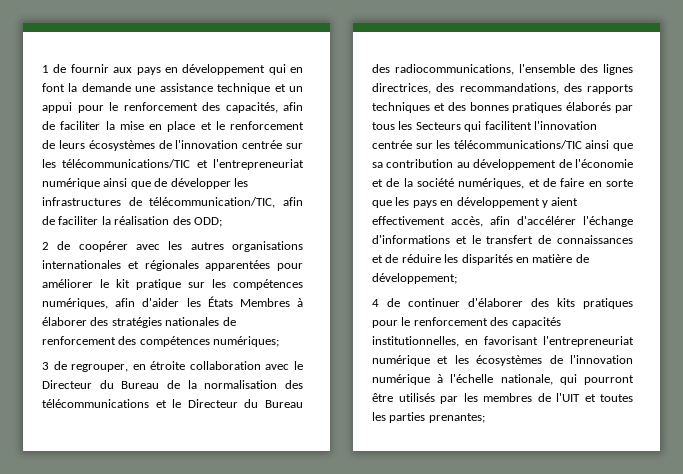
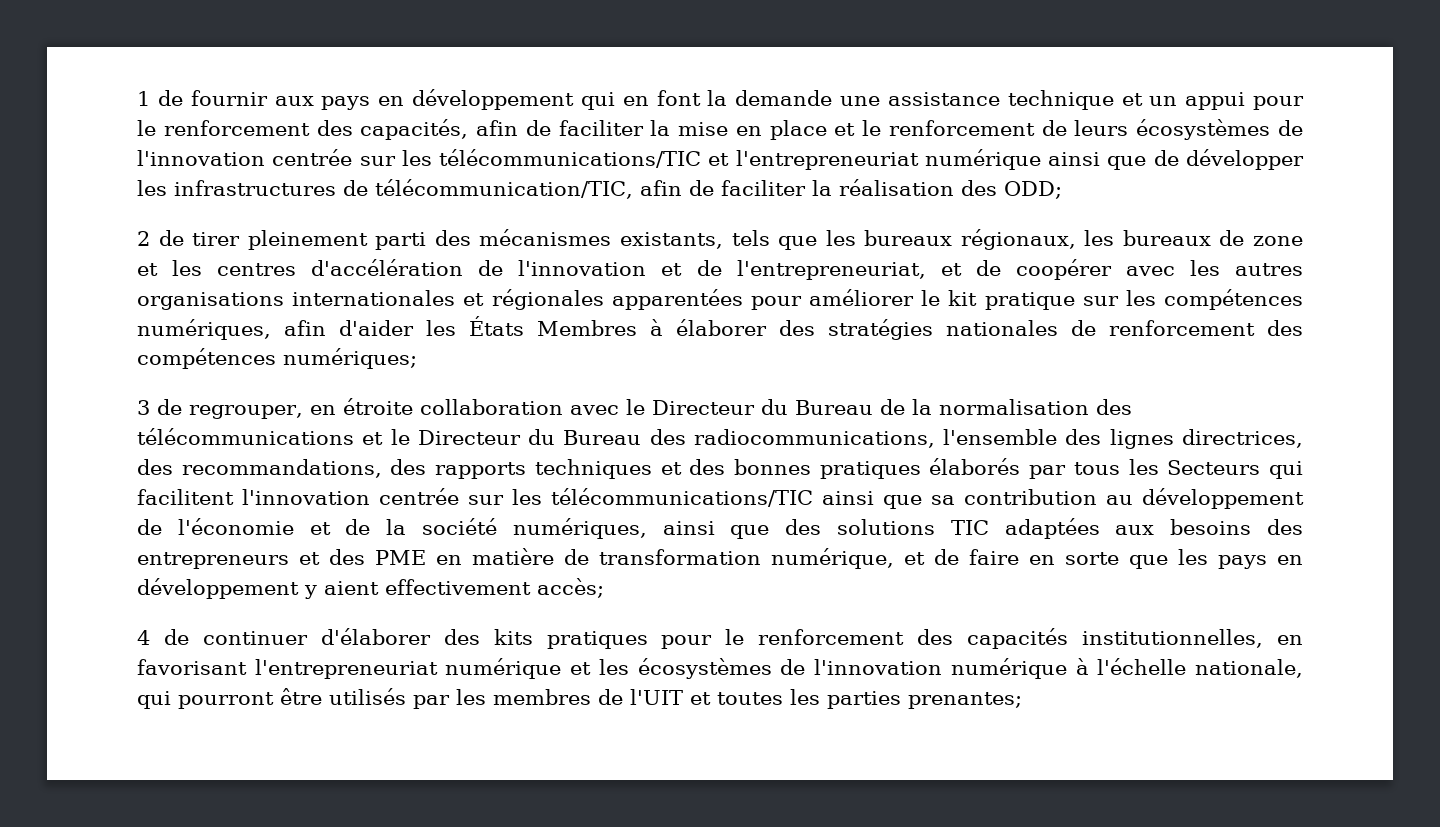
- 2 de coopérer avec les autres organisations internationales et régionales apparentées pour améliorer le kit pratique sur les compétences numériques, afin d'aider les États Membres à élaborer des stratégies nationales de renforcement des compétences numériques;
+ 2 de tirer pleinement parti des mécanismes existants, tels que les bureaux régionaux, les bureaux de zone et les centres d'accélération de l'innovation et de l'entrepreneuriat, et de coopérer avec les autres organisations internationales et régionales apparentées pour améliorer le kit pratique sur les compétences numériques, afin d'aider les États Membres à élaborer des stratégies nationales de renforcement des compétences numériques;
- 3 de regrouper, en étroite collaboration avec le Directeur du Bureau de la normalisation des télécommunications et le Directeur du Bureau des radiocommunications, l'ensemble des lignes directrices, des recommandations, des rapports techniques et des bonnes pratiques élaborés par tous les Secteurs qui facilitent l'innovation centrée sur les télécommunications/TIC ainsi que sa contribution au développement de l'économie et de la société numériques, et de faire en sorte que les pays en développement y aient effectivement accès, afin d'accélérer l'échange d'informations et le transfert de connaissances et de réduire les disparités en matière de développement;
+ 3 de regrouper, en étroite collaboration avec le Directeur du Bureau de la normalisation des télécommunications et le Directeur du Bureau des radiocommunications, l'ensemble des lignes directrices, des recommandations, des rapports techniques et des bonnes pratiques élaborés par tous les Secteurs qui facilitent l'innovation centrée sur les télécommunications/TIC ainsi que sa contribution au développement de l'économie et de la société numériques, ainsi que des solutions TIC adaptées aux besoins des entrepreneurs et des PME en matière de transformation numérique, et de faire en sorte que les pays en développement y aient effectivement accès;

